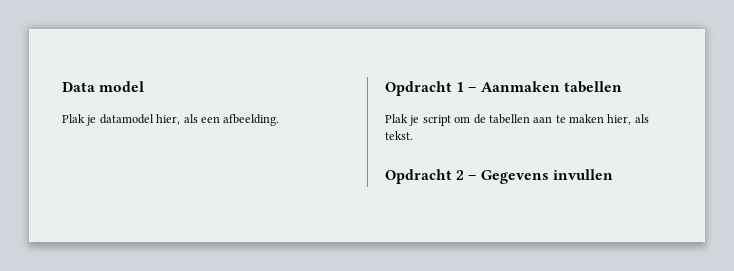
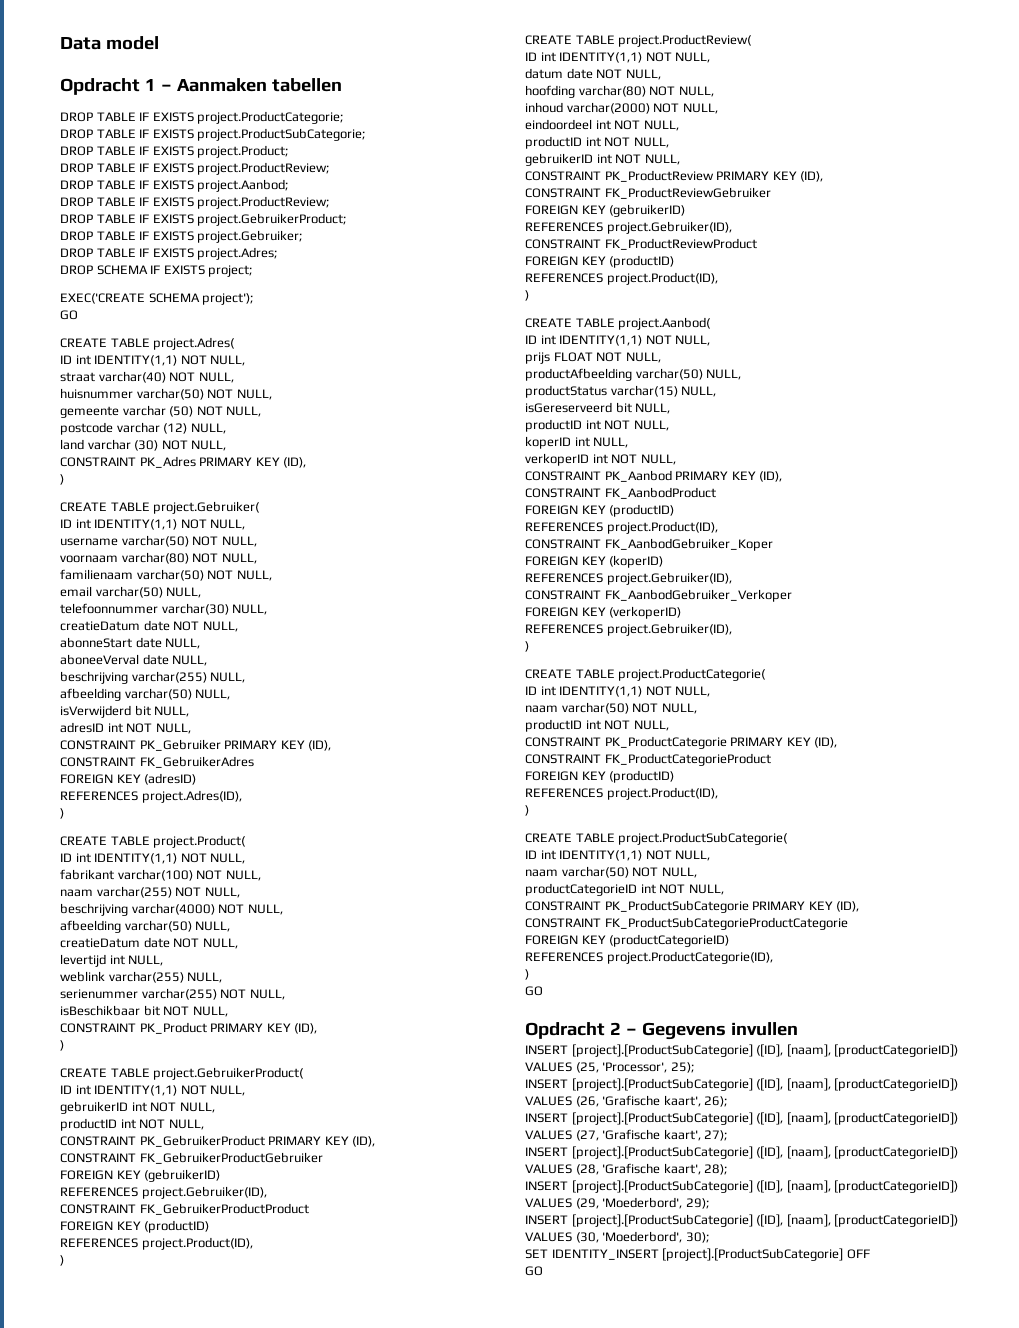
- Plak je datamodel hier, als een afbeelding.
- Plak je script om de tabellen aan te maken hier, als tekst.
+ DROP TABLE IF EXISTS project.ProductCategorie;
+ DROP TABLE IF EXISTS project.ProductSubCategorie;
+ DROP TABLE IF EXISTS project.Product;
+ DROP TABLE IF EXISTS project.ProductReview;
+ DROP TABLE IF EXISTS project.Aanbod;
+ DROP TABLE IF EXISTS project.ProductReview;
+ DROP TABLE IF EXISTS project.GebruikerProduct;
+ DROP TABLE IF EXISTS project.Gebruiker;
+ DROP TABLE IF EXISTS project.Adres;
+ DROP SCHEMA IF EXISTS project;
+ EXEC('CREATE SCHEMA project');
+ GO
+ CREATE TABLE project.Adres(
+ ID int IDENTITY(1,1) NOT NULL,
+ straat varchar(40) NOT NULL,
+ huisnummer varchar(50) NOT NULL,
+ gemeente varchar (50) NOT NULL,
+ postcode varchar (12) NULL,
+ land varchar (30) NOT NULL,
+ CONSTRAINT PK_Adres PRIMARY KEY (ID),
+ )
+ CREATE TABLE project.Gebruiker(
+ ID int IDENTITY(1,1) NOT NULL,
+ username varchar(50) NOT NULL,
+ voornaam varchar(80) NOT NULL,
+ familienaam varchar(50) NOT NULL,
+ email varchar(50) NULL,
+ telefoonnummer varchar(30) NULL,
+ creatieDatum date NOT NULL,
+ abonneStart date NULL,
+ aboneeVerval date NULL,
+ beschrijving varchar(255) NULL,
+ afbeelding varchar(50) NULL,
+ isVerwijderd bit NULL,
+ adresID int NOT NULL,
+ CONSTRAINT PK_Gebruiker PRIMARY KEY (ID),
+ CONSTRAINT FK_GebruikerAdres
+ FOREIGN KEY (adresID)
+ REFERENCES project.Adres(ID),
+ )
+ CREATE TABLE project.Product(
+ ID int IDENTITY(1,1) NOT NULL,
+ fabrikant varchar(100) NOT NULL,
+ naam varchar(255) NOT NULL,
+ beschrijving varchar(4000) NOT NULL,
+ afbeelding varchar(50) NULL,
+ creatieDatum date NOT NULL,
+ levertijd int NULL,
+ weblink varchar(255) NULL,
+ serienummer varchar(255) NOT NULL,
+ isBeschikbaar bit NOT NULL,
+ CONSTRAINT PK_Product PRIMARY KEY (ID),
+ )
+ CREATE TABLE project.GebruikerProduct(
+ ID int IDENTITY(1,1) NOT NULL,
+ gebruikerID int NOT NULL,
+ productID int NOT NULL,
+ CONSTRAINT PK_GebruikerProduct PRIMARY KEY (ID),
+ CONSTRAINT FK_GebruikerProductGebruiker
+ FOREIGN KEY (gebruikerID)
+ REFERENCES project.Gebruiker(ID),
+ CONSTRAINT FK_GebruikerProductProduct
+ FOREIGN KEY (productID)
+ REFERENCES project.Product(ID),
+ )
+ CREATE TABLE project.ProductReview(
+ ID int IDENTITY(1,1) NOT NULL,
+ datum date NOT NULL,
+ hoofding varchar(80) NOT NULL,
+ inhoud varchar(2000) NOT NULL,
+ eindoordeel int NOT NULL,
+ productID int NOT NULL,
+ gebruikerID int NOT NULL,
+ CONSTRAINT PK_ProductReview PRIMARY KEY (ID),
+ CONSTRAINT FK_ProductReviewGebruiker
+ FOREIGN KEY (gebruikerID)
+ REFERENCES project.Gebruiker(ID),
+ CONSTRAINT FK_ProductReviewProduct
+ FOREIGN KEY (productID)
+ REFERENCES project.Product(ID),
+ )
+ CREATE TABLE project.Aanbod(
+ ID int IDENTITY(1,1) NOT NULL,
+ prijs FLOAT NOT NULL,
+ productAfbeelding varchar(50) NULL,
+ productStatus varchar(15) NULL,
+ isGereserveerd bit NULL,
+ productID int NOT NULL,
+ koperID int NULL,
+ verkoperID int NOT NULL,
+ CONSTRAINT PK_Aanbod PRIMARY KEY (ID),
+ CONSTRAINT FK_AanbodProduct
+ FOREIGN KEY (productID)
+ REFERENCES project.Product(ID),
+ CONSTRAINT FK_AanbodGebruiker_Koper
+ FOREIGN KEY (koperID)
+ REFERENCES project.Gebruiker(ID),
+ CONSTRAINT FK_AanbodGebruiker_Verkoper
+ FOREIGN KEY (verkoperID)
+ REFERENCES project.Gebruiker(ID),
+ )
+ CREATE TABLE project.ProductCategorie(
+ ID int IDENTITY(1,1) NOT NULL,
+ naam varchar(50) NOT NULL,
+ productID int NOT NULL,
+ CONSTRAINT PK_ProductCategorie PRIMARY KEY (ID),
+ CONSTRAINT FK_ProductCategorieProduct
+ FOREIGN KEY (productID)
+ REFERENCES project.Product(ID),
+ )
+ CREATE TABLE project.ProductSubCategorie(
+ ID int IDENTITY(1,1) NOT NULL,
+ naam varchar(50) NOT NULL,
+ productCategorieID int NOT NULL,
+ CONSTRAINT PK_ProductSubCategorie PRIMARY KEY (ID),
+ CONSTRAINT FK_ProductSubCategorieProductCategorie
+ FOREIGN KEY (productCategorieID)
+ REFERENCES project.ProductCategorie(ID),
+ )
+ GO
+ INSERT [project].[ProductSubCategorie] ([ID], [naam], [productCategorieID]) VALUES (25, 'Processor', 25);
+ INSERT [project].[ProductSubCategorie] ([ID], [naam], [productCategorieID]) VALUES (26, 'Grafische kaart', 26);
+ INSERT [project].[ProductSubCategorie] ([ID], [naam], [productCategorieID]) VALUES (27, 'Grafische kaart', 27);
+ INSERT [project].[ProductSubCategorie] ([ID], [naam], [productCategorieID]) VALUES (28, 'Grafische kaart', 28);
+ INSERT [project].[ProductSubCategorie] ([ID], [naam], [productCategorieID]) VALUES (29, 'Moederbord', 29);
+ INSERT [project].[ProductSubCategorie] ([ID], [naam], [productCategorieID]) VALUES (30, 'Moederbord', 30);
+ SET IDENTITY_INSERT [project].[ProductSubCategorie] OFF
+ GO

